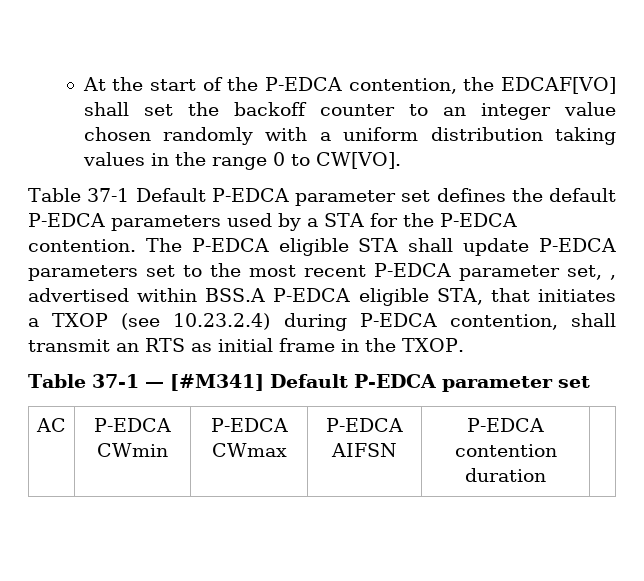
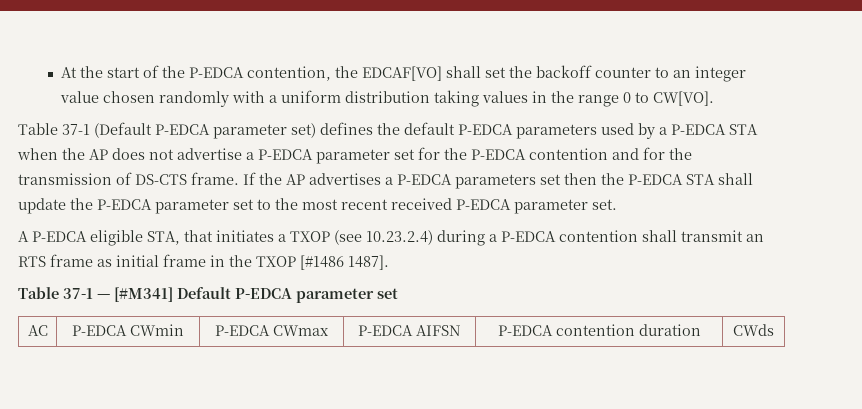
- Table 37-1 Default P-EDCA parameter set defines the default P-EDCA parameters used by a STA for the P-EDCA contention. The P-EDCA eligible STA shall update P-EDCA parameters set to the most recent P-EDCA parameter set, , advertised within BSS.A P-EDCA eligible STA, that initiates a TXOP (see 10.23.2.4) during P-EDCA contention, shall transmit an RTS as initial frame in the TXOP.
+ Table 37-1 (Default P-EDCA parameter set) defines the default P-EDCA parameters used by a P-EDCA STA when the AP does not advertise a P-EDCA parameter set for the P-EDCA contention and for the transmission of DS-CTS frame. If the AP advertises a P-EDCA parameters set then the P-EDCA STA shall update the P-EDCA parameter set to the most recent received P-EDCA parameter set.
+ A P-EDCA eligible STA, that initiates a TXOP (see 10.23.2.4) during a P-EDCA contention shall transmit an RTS frame as initial frame in the TXOP [#1486 1487].
- AC | P-EDCA CWmin | P-EDCA CWmax | P-EDCA AIFSN | P-EDCA contention duration |
+ AC | P-EDCA CWmin | P-EDCA CWmax | P-EDCA AIFSN | P-EDCA contention duration | CWds

